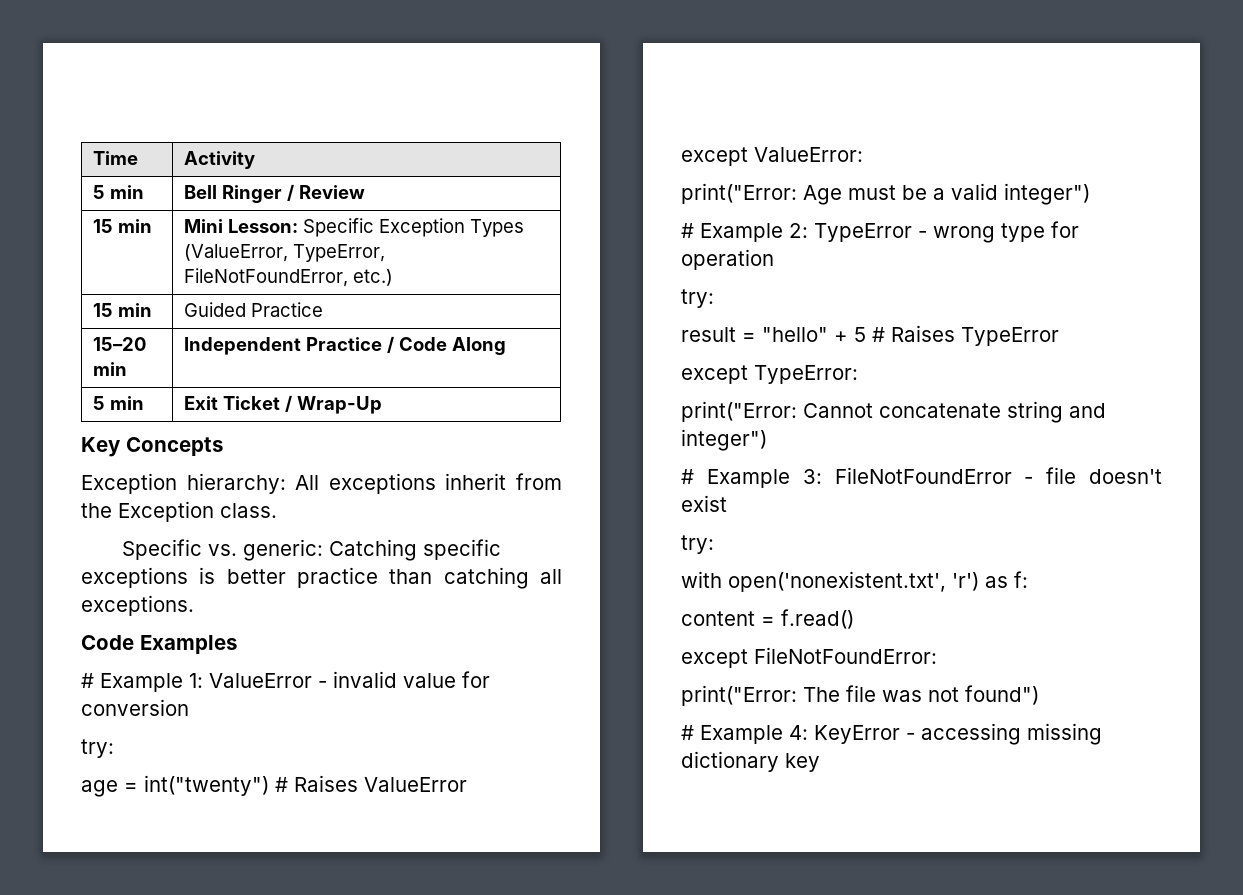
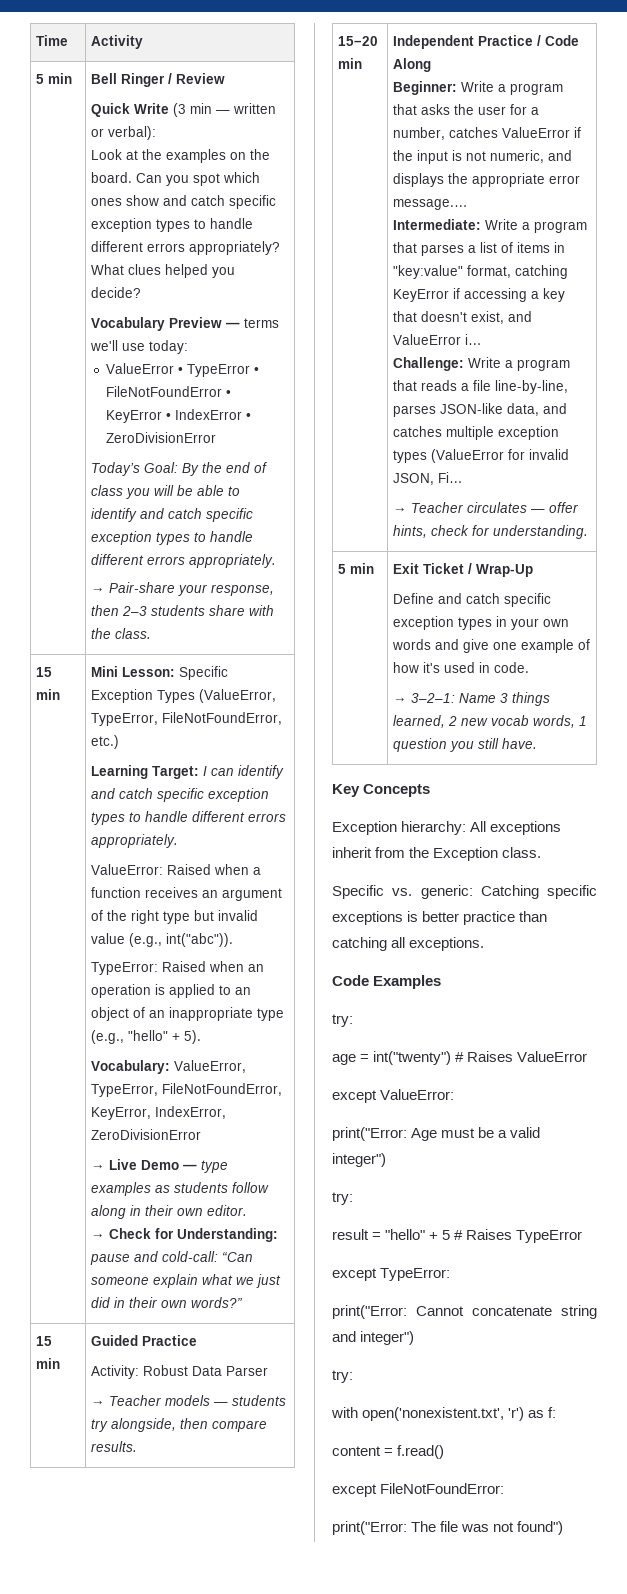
+ Quick Write (3 min — written or verbal):
+ Look at the examples on the board. Can you spot which ones show and catch specific exception types to handle different errors appropriately? What clues helped you decide?
+ Vocabulary Preview — terms we'll use today:
+ ValueError • TypeError • FileNotFoundError • KeyError • IndexError • ZeroDivisionError
+ Today’s Goal: By the end of class you will be able to identify and catch specific exception types to handle different errors appropriately.
+ → Pair-share your response, then 2–3 students share with the class.
+ Learning Target: I can identify and catch specific exception types to handle different errors appropriately.
+ ValueError: Raised when a function receives an argument of the right type but invalid value (e.g., int("abc")).
+ TypeError: Raised when an operation is applied to an object of an inappropriate type (e.g., "hello" + 5).
+ Vocabulary: ValueError, TypeError, FileNotFoundError, KeyError, IndexError, ZeroDivisionError
+ → Live Demo — type examples as students follow along in their own editor.
+ → Check for Understanding: pause and cold-call: “Can someone explain what we just did in their own words?”
  15 min | Guided Practice
+ Activity: Robust Data Parser
+ → Teacher models — students try alongside, then compare results.
+ Beginner: Write a program that asks the user for a number, catches ValueError if the input is not numeric, and displays the appropriate error message.…
+ Intermediate: Write a program that parses a list of items in "key:value" format, catching KeyError if accessing a key that doesn't exist, and ValueError i…
+ Challenge: Write a program that reads a file line-by-line, parses JSON-like data, and catches multiple exception types (ValueError for invalid JSON, Fi…
+ → Teacher circulates — offer hints, check for understanding.
+ Define and catch specific exception types in your own words and give one example of how it's used in code.
+ → 3–2–1: Name 3 things learned, 2 new vocab words, 1 question you still have.
- # Example 1: ValueError - invalid value for conversion
- # Example 2: TypeError - wrong type for operation
- # Example 3: FileNotFoundError - file doesn't exist
- # Example 4: KeyError - accessing missing dictionary key

